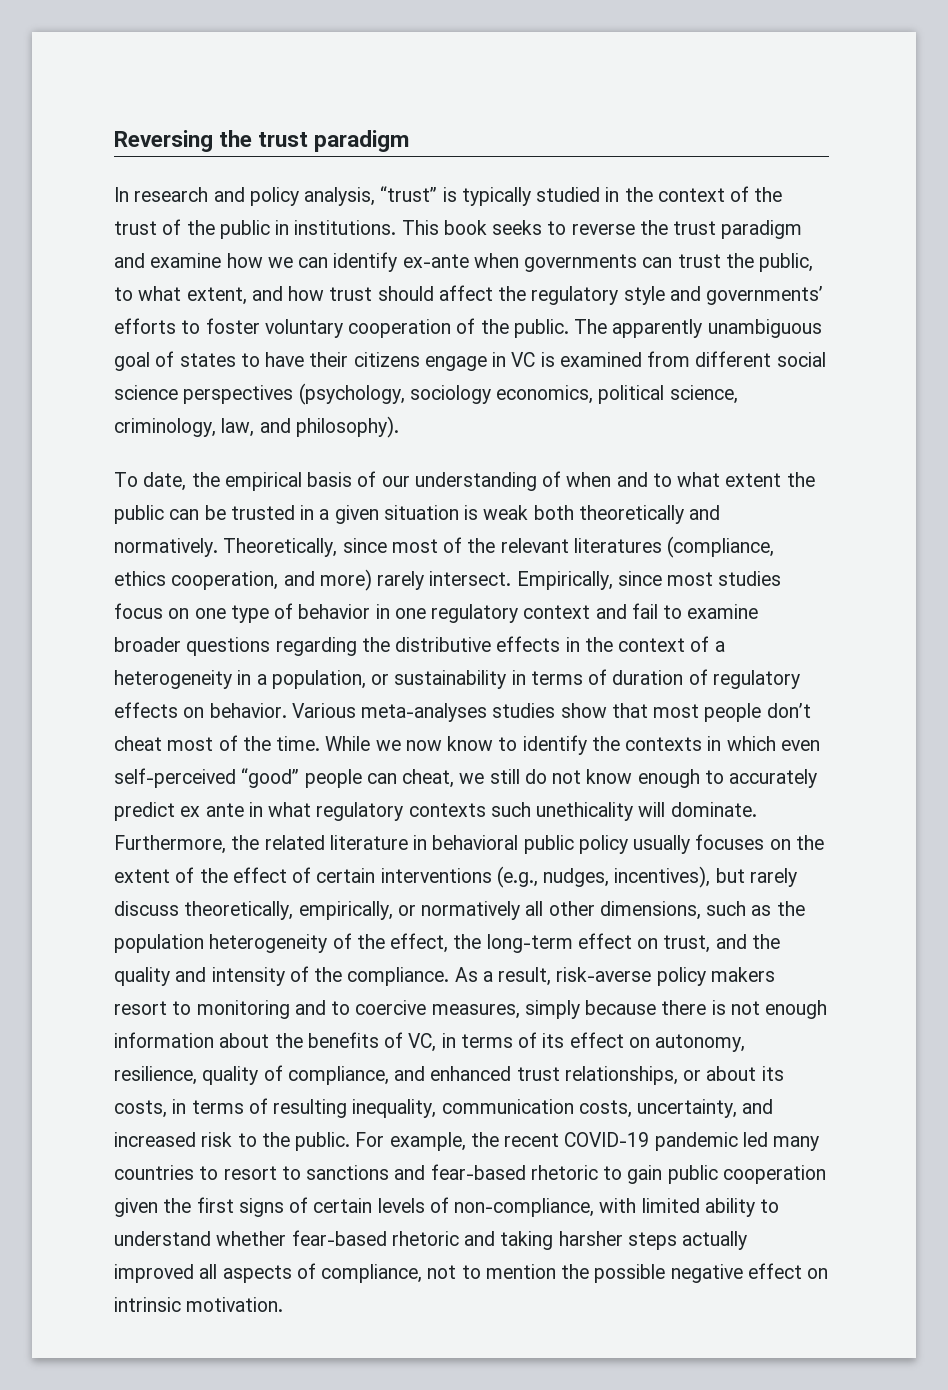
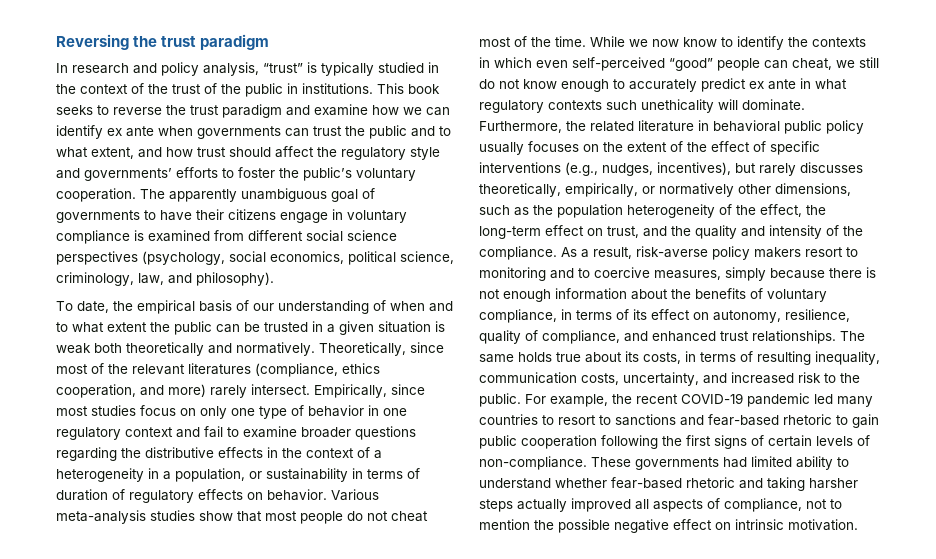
- This book seeks to reverse the trust paradigm and examine how we can identify ex-ante when governments can trust the public, to what extent, and how trust should affect the regulatory style and governments’ efforts to foster voluntary cooperation of the public.
+ This book seeks to reverse the trust paradigm and examine how we can identify ex ante when governments can trust the public and to what extent, and how trust should affect the regulatory style and governments’ efforts to foster the public’s voluntary cooperation.
- The apparently unambiguous goal of states to have their citizens engage in VC is examined from different social science perspectives (psychology, sociology economics, political science, criminology, law, and philosophy).
+ The apparently unambiguous goal of governments to have their citizens engage in voluntary compliance is examined from different social science perspectives (psychology, social economics, political science, criminology, law, and philosophy).
- Empirically, since most studies focus on one type of behavior in one regulatory context and fail to examine broader questions regarding the distributive effects in the context of a heterogeneity in a population, or sustainability in terms of duration of regulatory effects on behavior.
+ Empirically, since most studies focus on only one type of behavior in one regulatory context and fail to examine broader questions regarding the distributive effects in the context of a heterogeneity in a population, or sustainability in terms of duration of regulatory effects on behavior.
- Various meta-analyses studies show that most people don’t cheat most of the time.
+ Various meta-analysis studies show that most people do not cheat most of the time.
- Furthermore, the related literature in behavioral public policy usually focuses on the extent of the effect of certain interventions (e.g., nudges, incentives), but rarely discuss theoretically, empirically, or normatively all other dimensions, such as the population heterogeneity of the effect, the long-term effect on trust, and the quality and intensity of the compliance.
+ Furthermore, the related literature in behavioral public policy usually focuses on the extent of the effect of specific interventions (e.g., nudges, incentives), but rarely discusses theoretically, empirically, or normatively other dimensions, such as the population heterogeneity of the effect, the long-term effect on trust, and the quality and intensity of the compliance.
- As a result, risk-averse policy makers resort to monitoring and to coercive measures, simply because there is not enough information about the benefits of VC, in terms of its effect on autonomy, resilience, quality of compliance, and enhanced trust relationships, or about its costs, in terms of resulting inequality, communication costs, uncertainty, and increased risk to the public.
+ As a result, risk-averse policy makers resort to monitoring and to coercive measures, simply because there is not enough information about the benefits of voluntary compliance, in terms of its effect on autonomy, resilience, quality of compliance, and enhanced trust relationships. The same holds true about its costs, in terms of resulting inequality, communication costs, uncertainty, and increased risk to the public.
- For example, the recent COVID-19 pandemic led many countries to resort to sanctions and fear-based rhetoric to gain public cooperation given the first signs of certain levels of non-compliance, with limited ability to understand whether fear-based rhetoric and taking harsher steps actually improved all aspects of compliance, not to mention the possible negative effect on intrinsic motivation.
+ For example, the recent COVID-19 pandemic led many countries to resort to sanctions and fear-based rhetoric to gain public cooperation following the first signs of certain levels of non-compliance. These governments had limited ability to understand whether fear-based rhetoric and taking harsher steps actually improved all aspects of compliance, not to mention the possible negative effect on intrinsic motivation.

